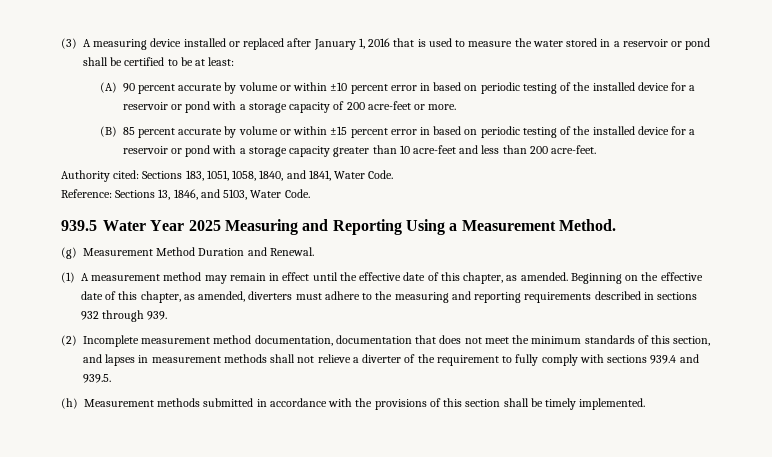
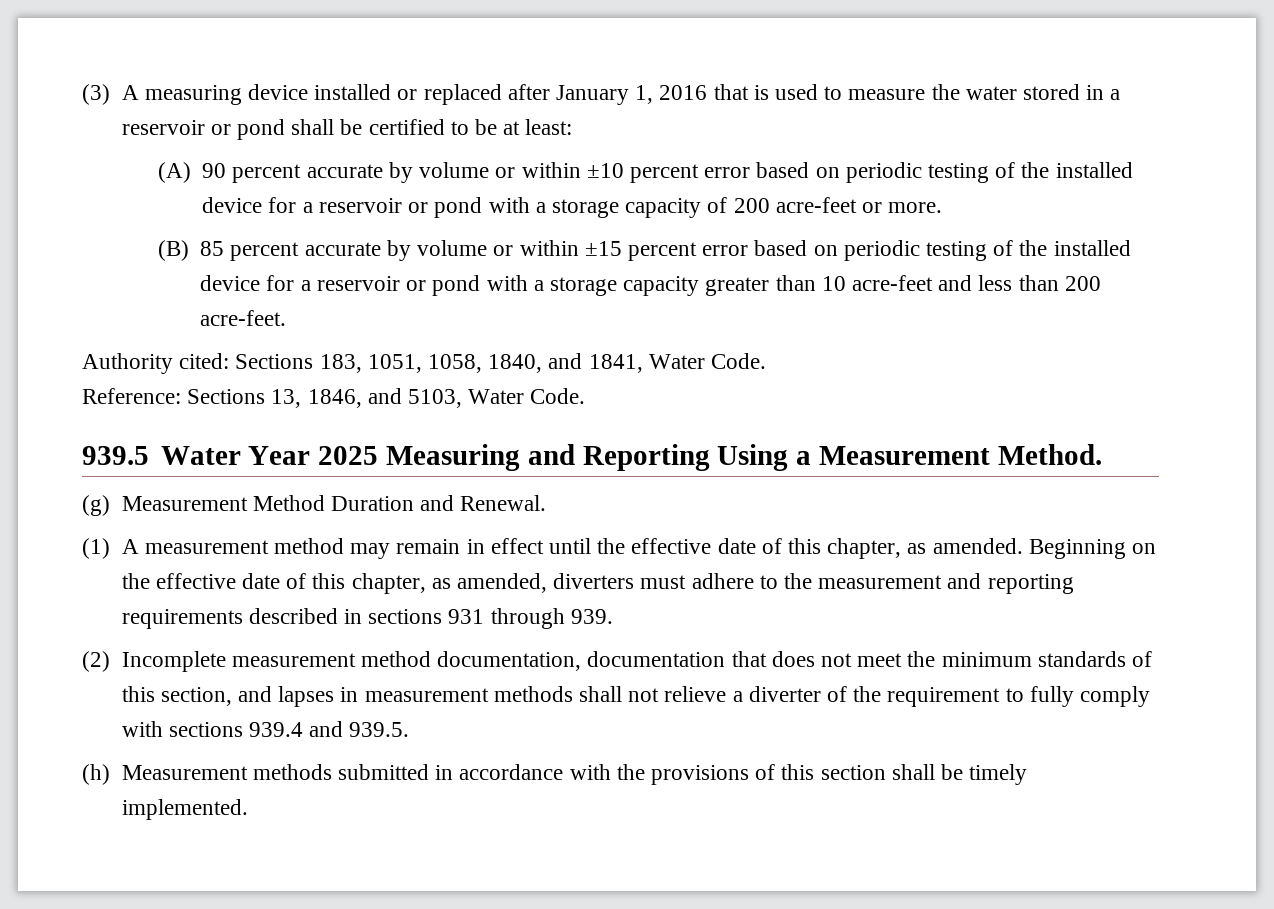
- (A) 90 percent accurate by volume or within ±10 percent error in based on periodic testing of the installed device for a reservoir or pond with a storage capacity of 200 acre-feet or more.
+ (A) 90 percent accurate by volume or within ±10 percent error based on periodic testing of the installed device for a reservoir or pond with a storage capacity of 200 acre-feet or more.
- (B) 85 percent accurate by volume or within ±15 percent error in based on periodic testing of the installed device for a reservoir or pond with a storage capacity greater than 10 acre-feet and less than 200 acre-feet.
+ (B) 85 percent accurate by volume or within ±15 percent error based on periodic testing of the installed device for a reservoir or pond with a storage capacity greater than 10 acre-feet and less than 200 acre-feet.
- Beginning on the effective date of this chapter, as amended, diverters must adhere to the measuring and reporting requirements described in sections 932 through 939.
+ Beginning on the effective date of this chapter, as amended, diverters must adhere to the measurement and reporting requirements described in sections 931 through 939.

